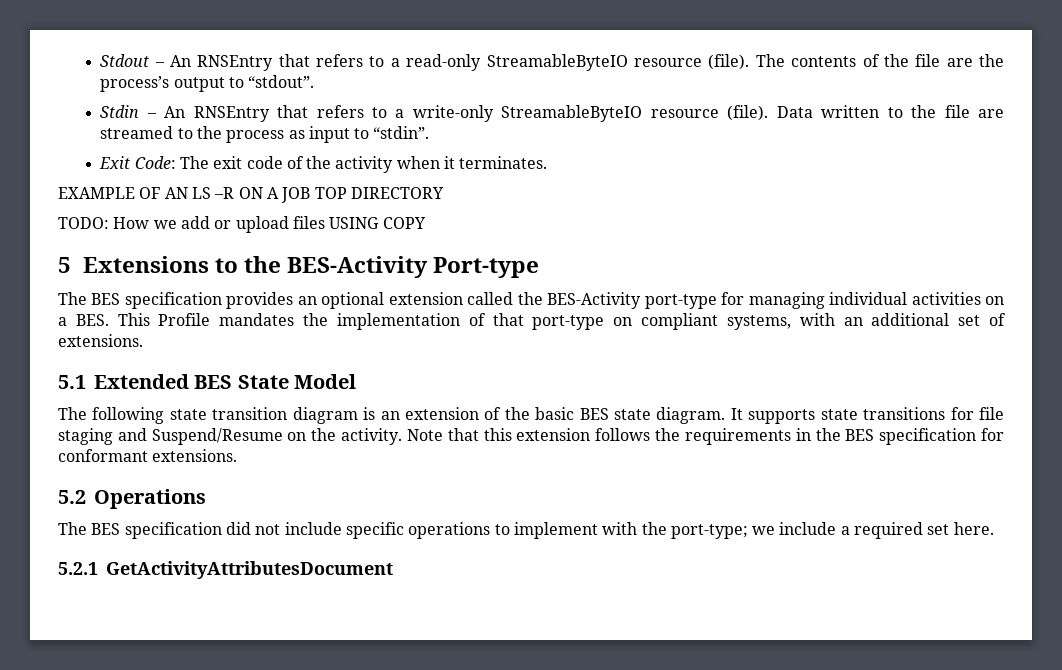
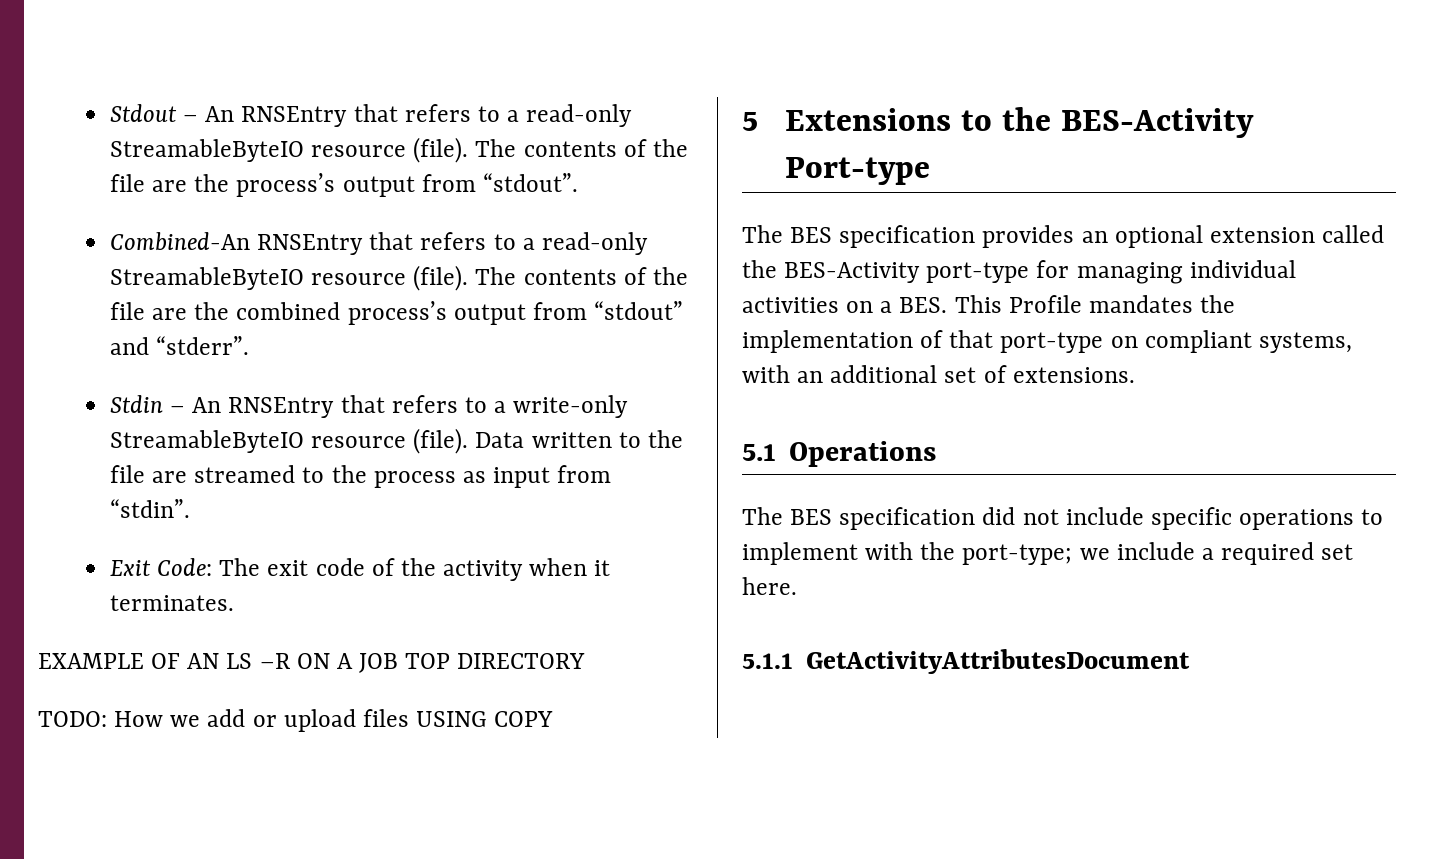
- The contents of the file are the process’s output to “stdout”.
+ The contents of the file are the process’s output from “stdout”.
+ Combined-An RNSEntry that refers to a read-only StreamableByteIO resource (file). The contents of the file are the combined process’s output from “stdout” and “stderr”.
- Data written to the file are streamed to the process as input to “stdin”.
+ Data written to the file are streamed to the process as input from “stdin”.
- 5.1 Extended BES State Model
- The following state transition diagram is an extension of the basic BES state diagram. It supports state transitions for file staging and Suspend/Resume on the activity. Note that this extension follows the requirements in the BES specification for conformant extensions.
- 5.2 Operations
+ 5.1 Operations
- 5.2.1 GetActivityAttributesDocument
+ 5.1.1 GetActivityAttributesDocument

